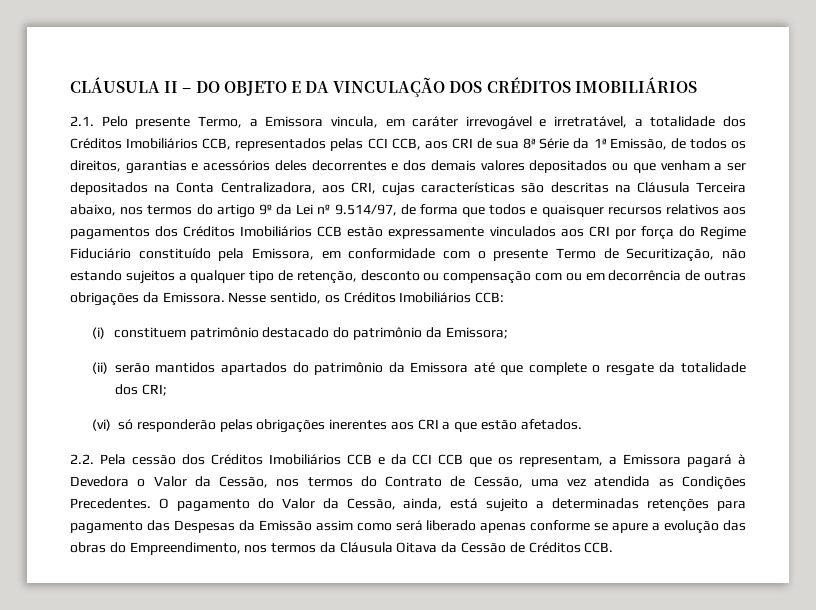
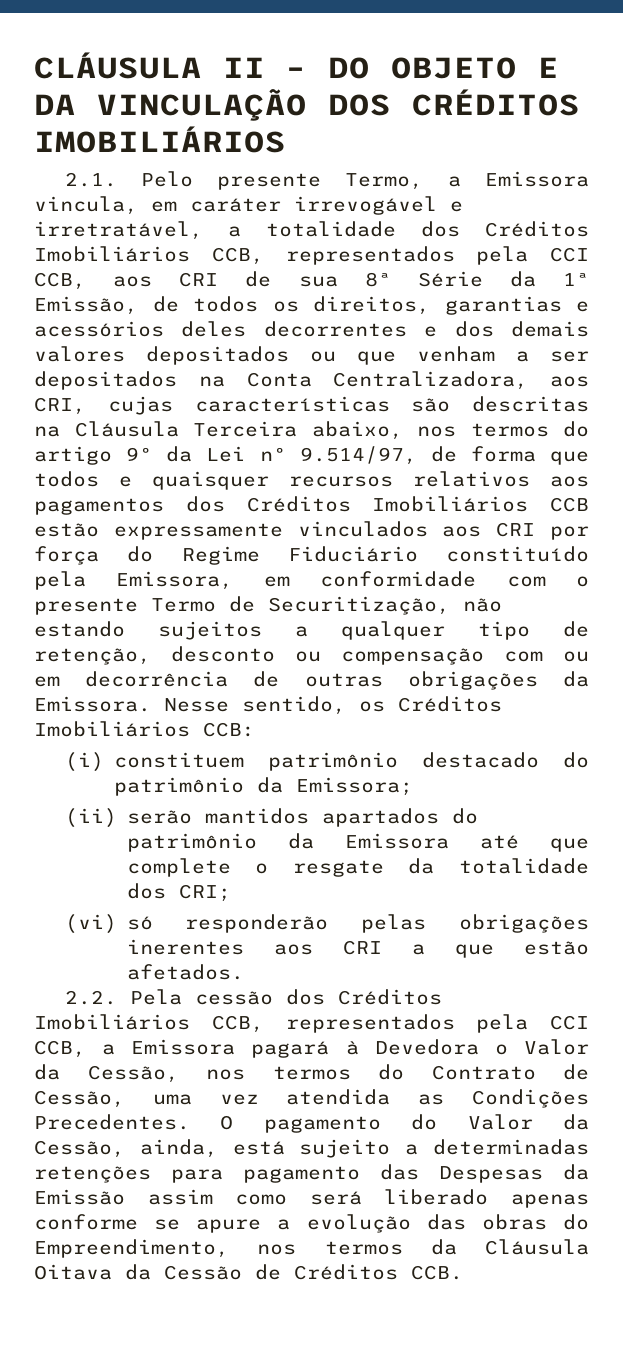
- 2.1. Pelo presente Termo, a Emissora vincula, em caráter irrevogável e irretratável, a totalidade dos Créditos Imobiliários CCB, representados pelas CCI CCB, aos CRI de sua 8ª Série da 1ª Emissão, de todos os direitos, garantias e acessórios deles decorrentes e dos demais valores depositados ou que venham a ser depositados na Conta Centralizadora, aos CRI, cujas características são descritas na Cláusula Terceira abaixo, nos termos do artigo 9º da Lei nº 9.514/97, de forma que todos e quaisquer recursos relativos aos pagamentos dos Créditos Imobiliários CCB estão expressamente vinculados aos CRI por força do Regime Fiduciário constituído pela Emissora, em conformidade com o presente Termo de Securitização, não estando sujeitos a qualquer tipo de retenção, desconto ou compensação com ou em decorrência de outras obrigações da Emissora.
+ 2.1. Pelo presente Termo, a Emissora vincula, em caráter irrevogável e irretratável, a totalidade dos Créditos Imobiliários CCB, representados pela CCI CCB, aos CRI de sua 8ª Série da 1ª Emissão, de todos os direitos, garantias e acessórios deles decorrentes e dos demais valores depositados ou que venham a ser depositados na Conta Centralizadora, aos CRI, cujas características são descritas na Cláusula Terceira abaixo, nos termos do artigo 9º da Lei nº 9.514/97, de forma que todos e quaisquer recursos relativos aos pagamentos dos Créditos Imobiliários CCB estão expressamente vinculados aos CRI por força do Regime Fiduciário constituído pela Emissora, em conformidade com o presente Termo de Securitização, não estando sujeitos a qualquer tipo de retenção, desconto ou compensação com ou em decorrência de outras obrigações da Emissora.
- 2.2. Pela cessão dos Créditos Imobiliários CCB e da CCI CCB que os representam, a Emissora pagará à Devedora o Valor da Cessão, nos termos do Contrato de Cessão, uma vez atendida as Condições Precedentes.
+ 2.2. Pela cessão dos Créditos Imobiliários CCB, representados pela CCI CCB, a Emissora pagará à Devedora o Valor da Cessão, nos termos do Contrato de Cessão, uma vez atendida as Condições Precedentes.

